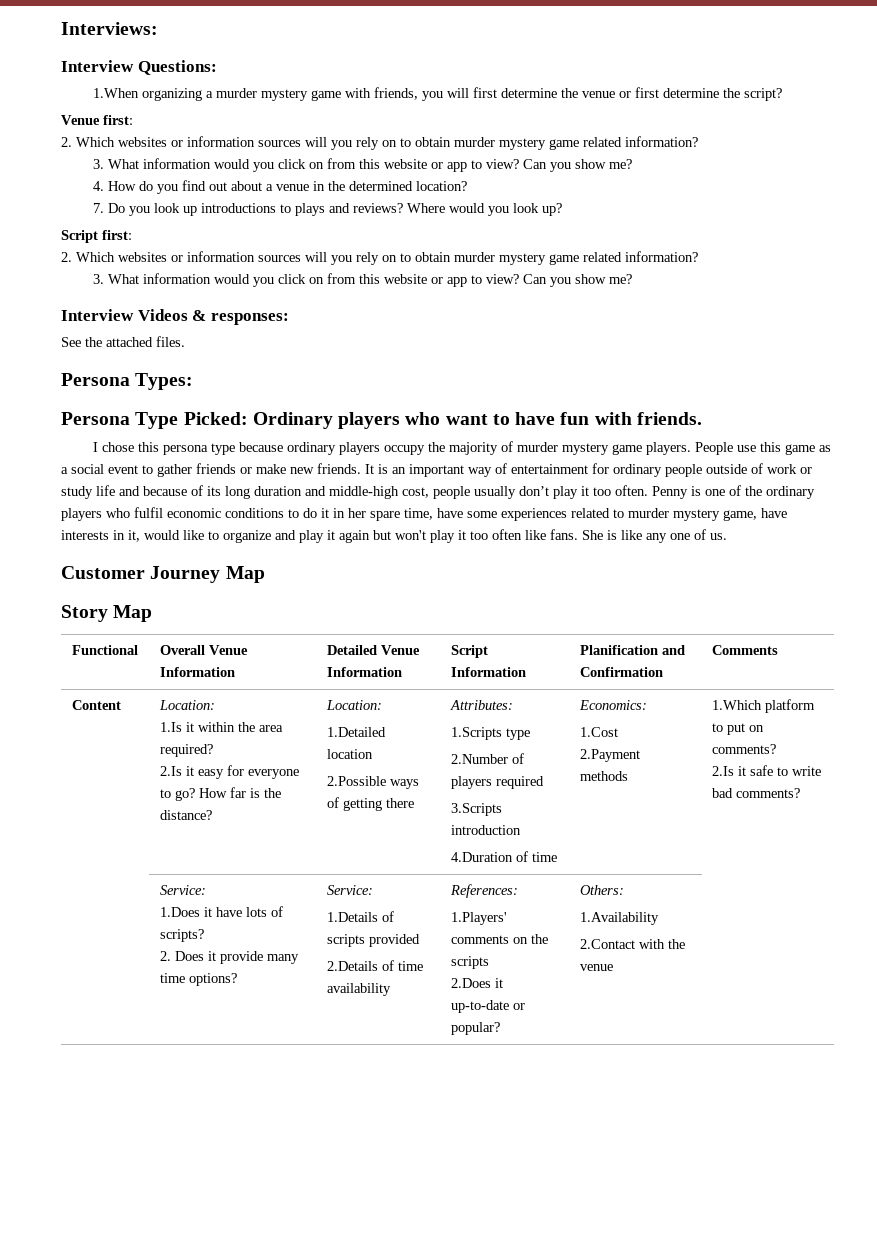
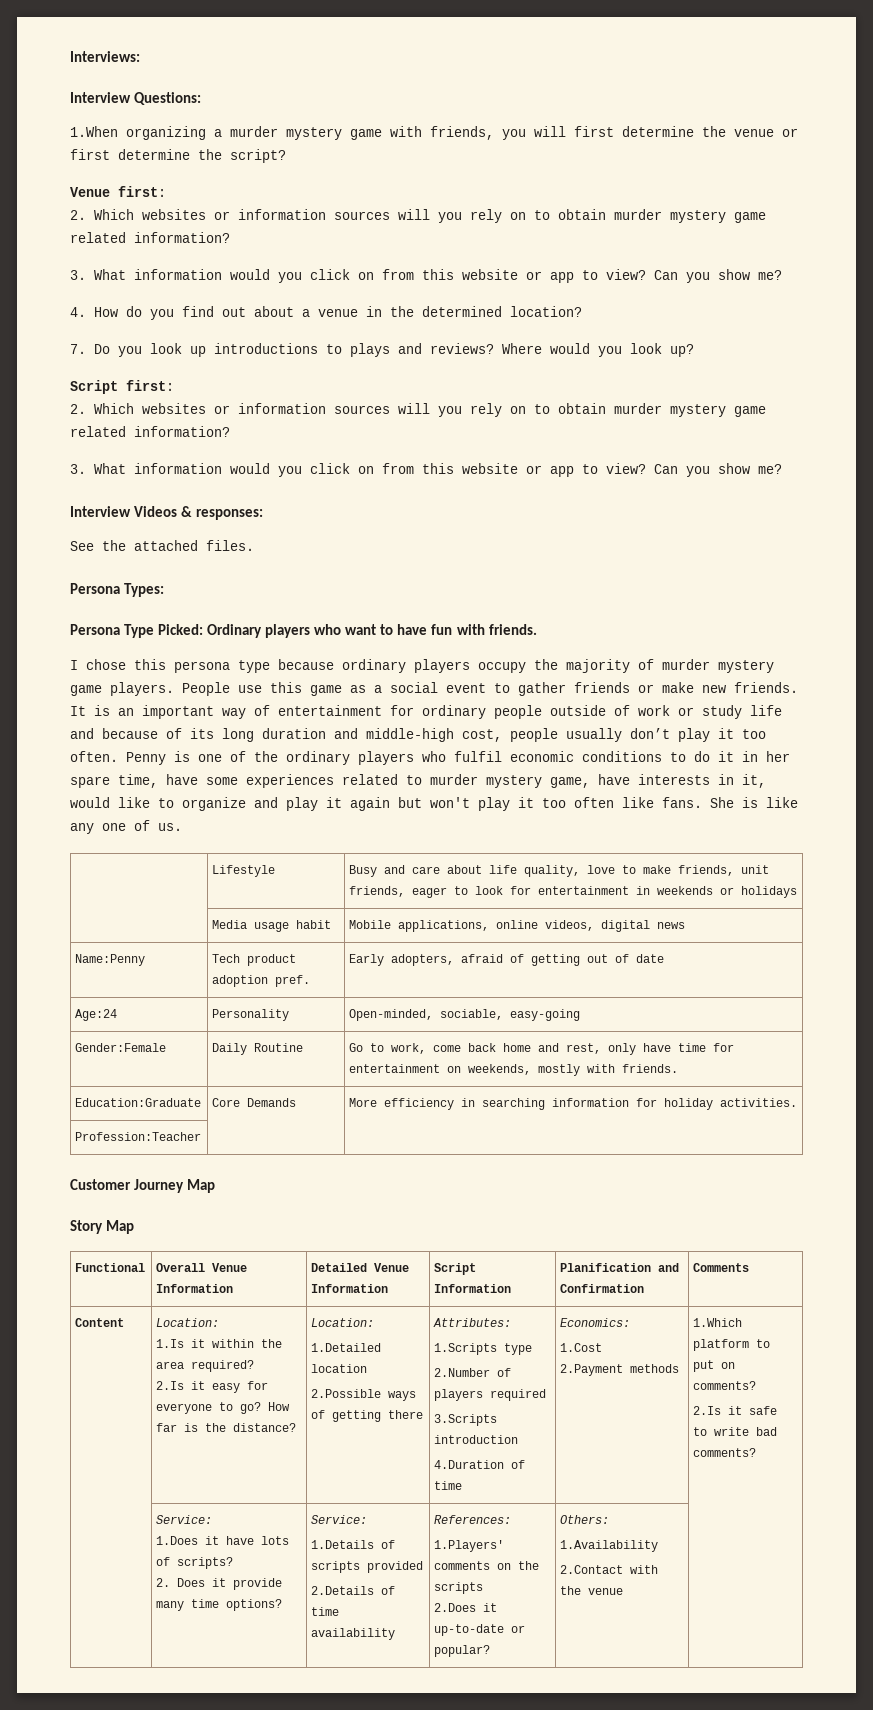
+ | Lifestyle | Busy and care about life quality, love to make friends, unit friends, eager to look for entertainment in weekends or holidays
+ | Media usage habit | Mobile applications, online videos, digital news
+ Name:Penny | Tech product adoption pref. | Early adopters, afraid of getting out of date
+ Age:24 | Personality | Open-minded, sociable, easy-going
+ Gender:Female | Daily Routine | Go to work, come back home and rest, only have time for entertainment on weekends, mostly with friends.
+ Education:Graduate | Core Demands | More efficiency in searching information for holiday activities.
+ Profession:Teacher | |

